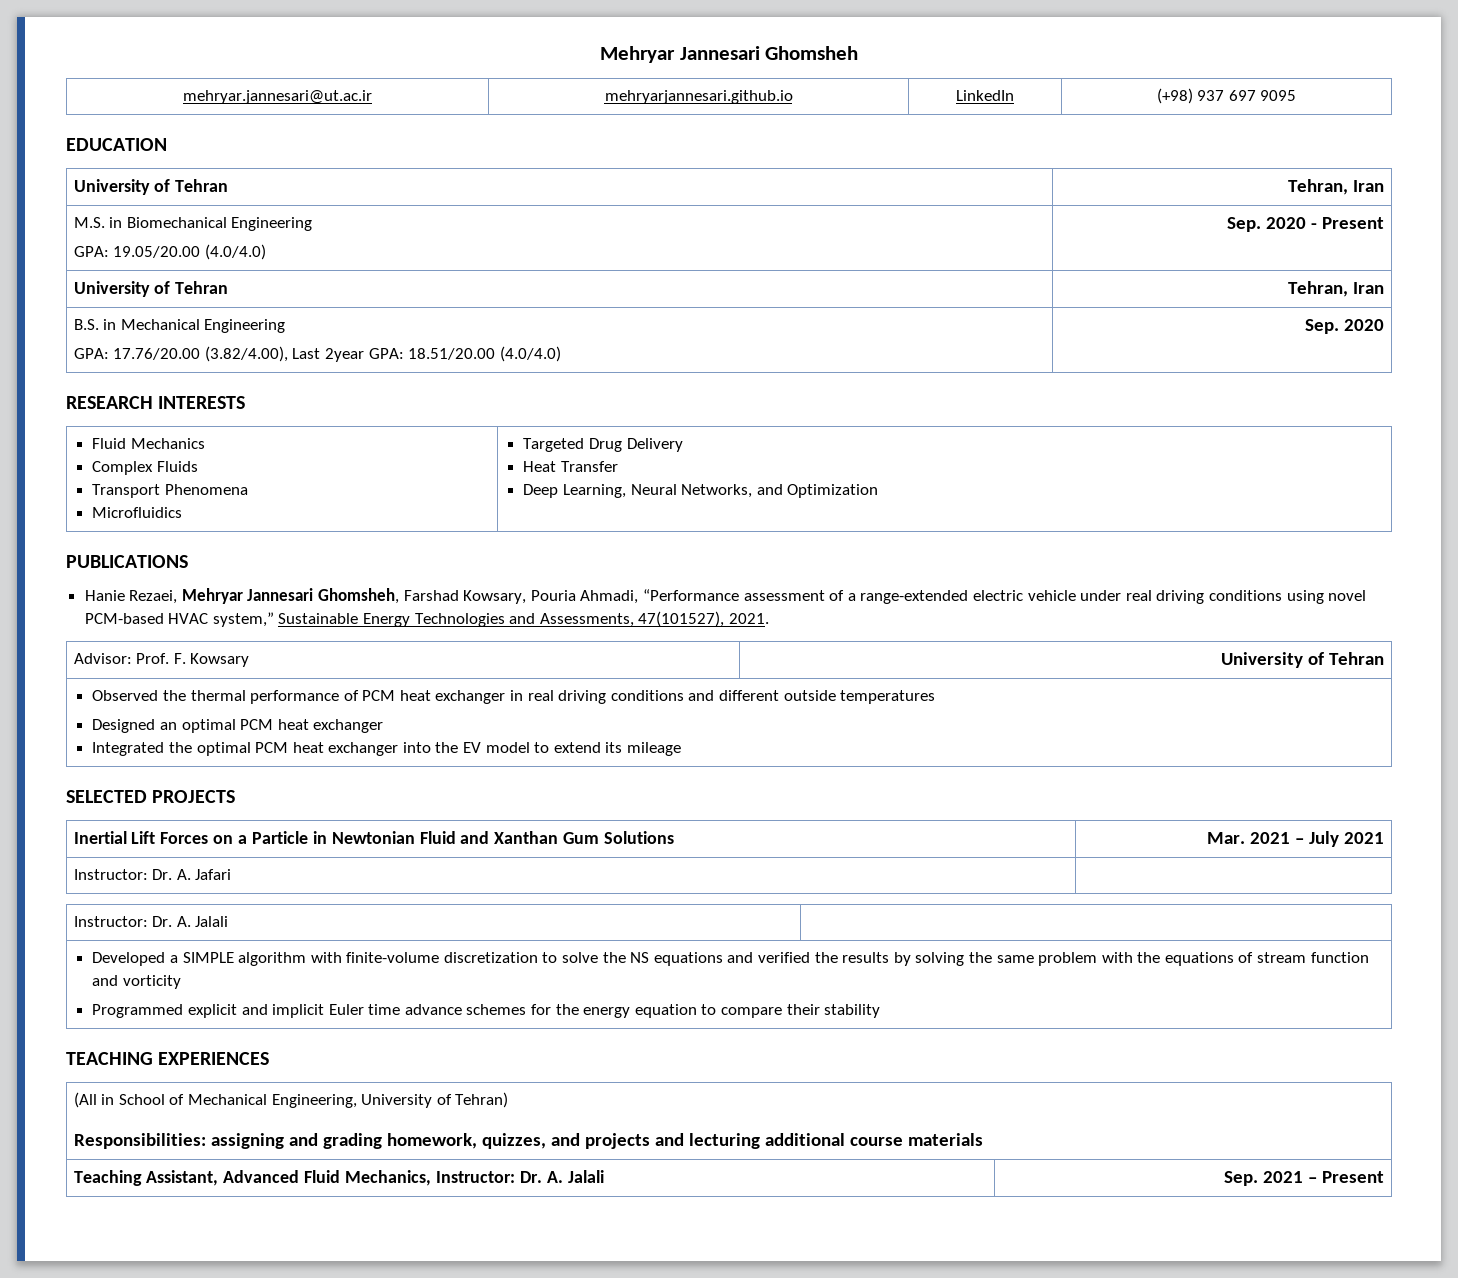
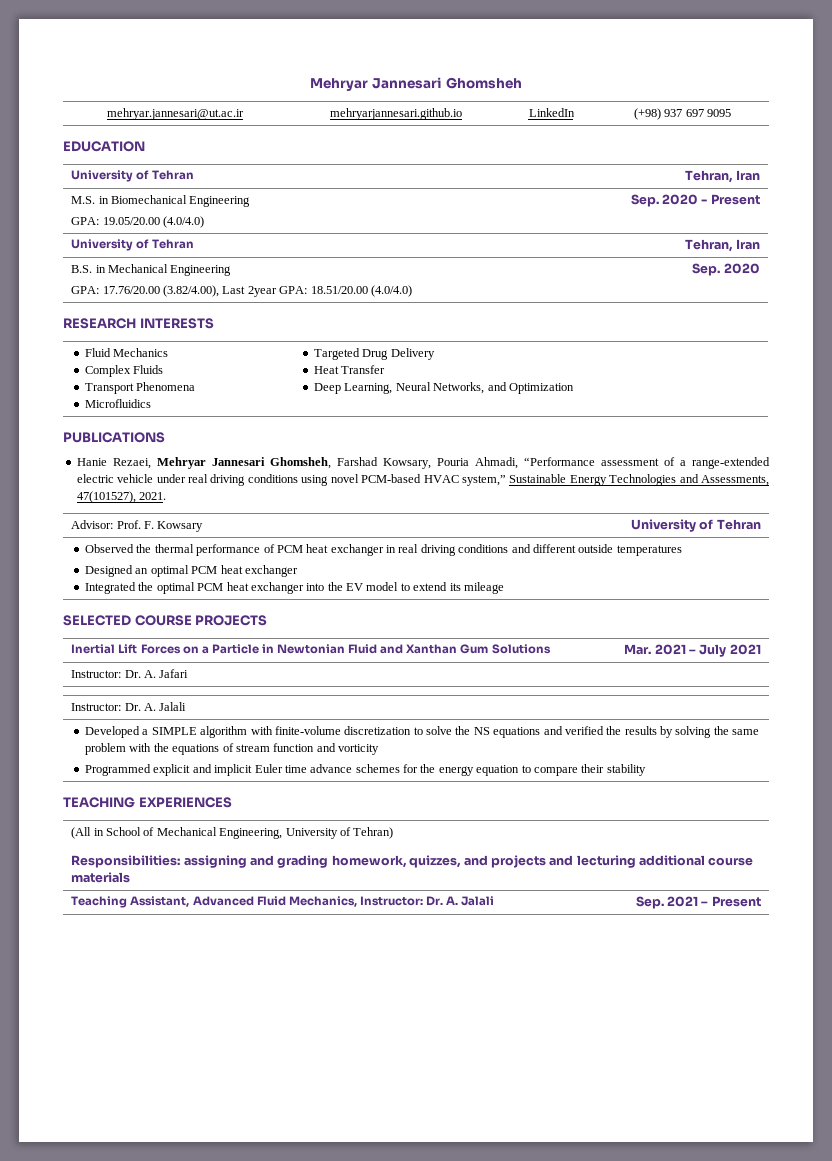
- SELECTED PROJECTS
+ SELECTED COURSE PROJECTS

